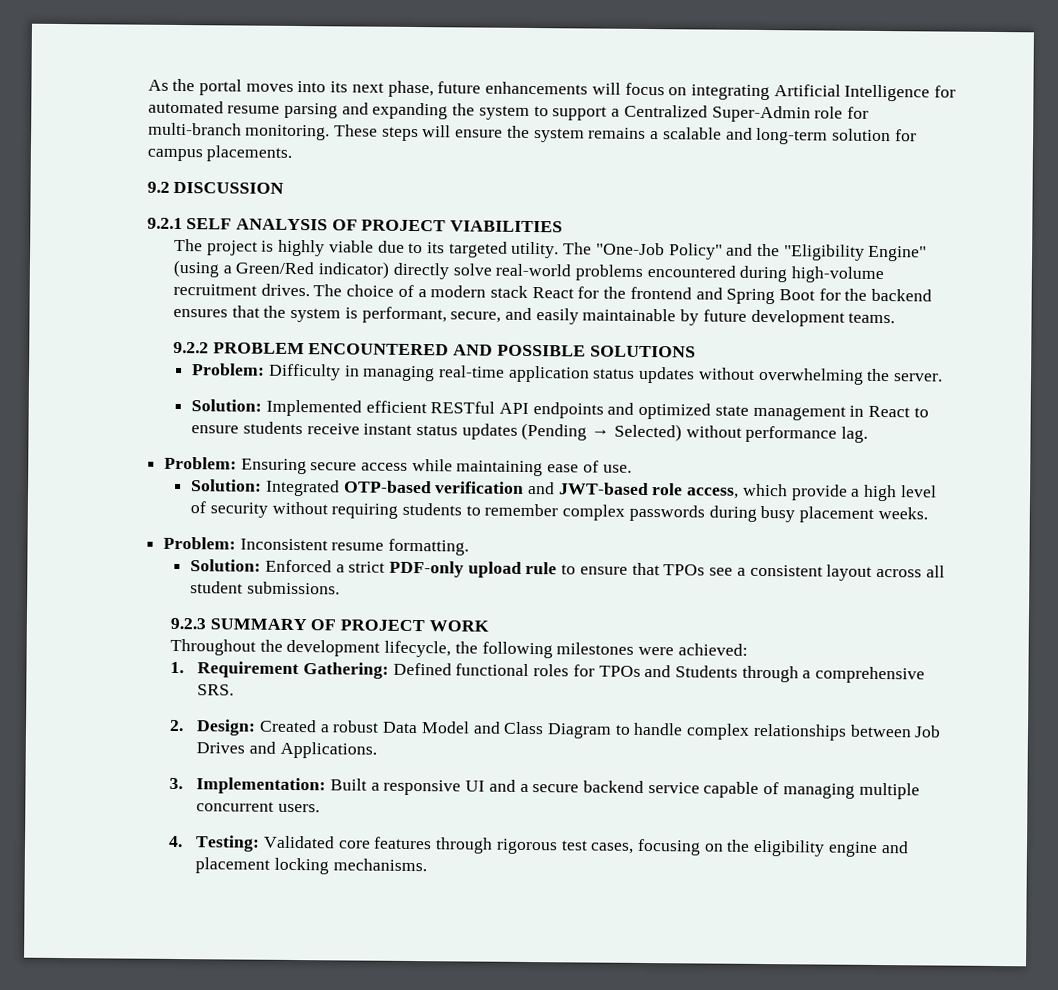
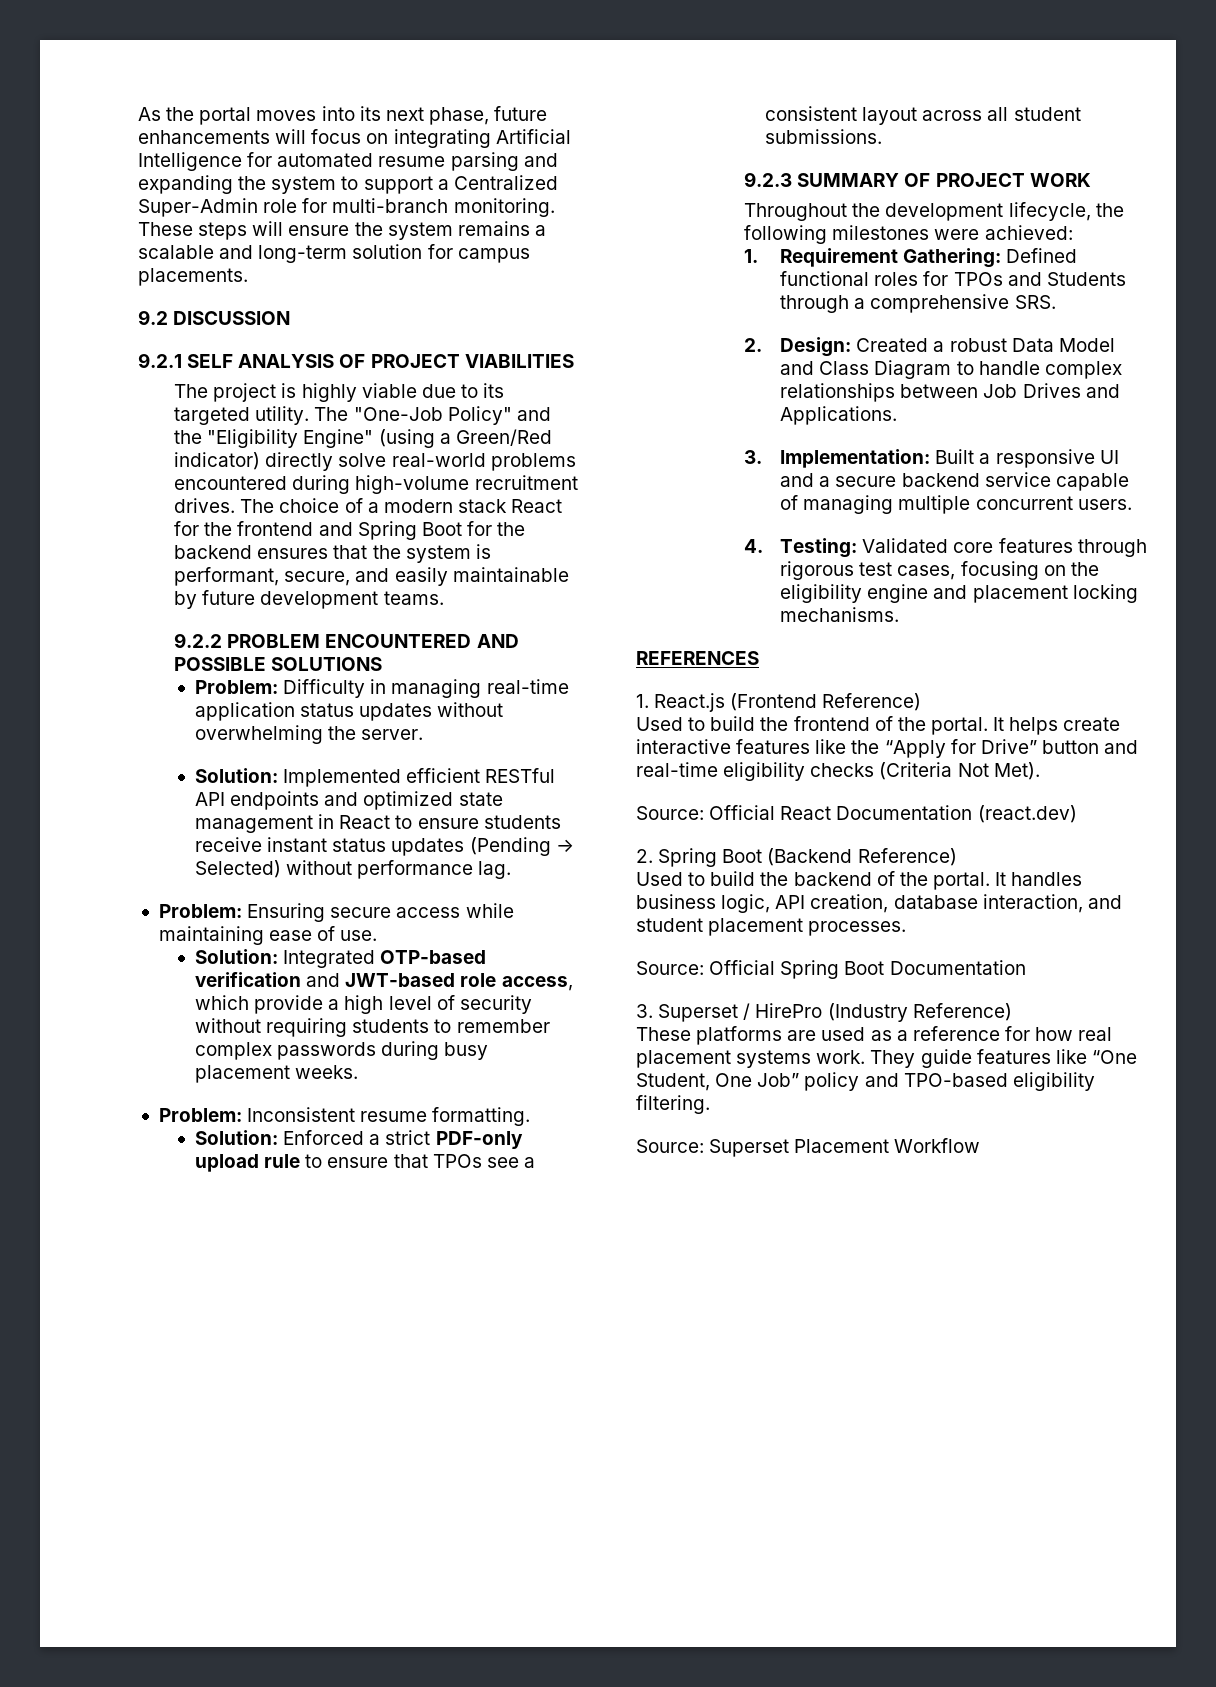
+ REFERENCES
+ 1. React.js (Frontend Reference)
+ Used to build the frontend of the portal. It helps create interactive features like the “Apply for Drive” button and real-time eligibility checks (Criteria Not Met).
+ Source: Official React Documentation (react.dev)
+ 2. Spring Boot (Backend Reference)
+ Used to build the backend of the portal. It handles business logic, API creation, database interaction, and student placement processes.
+ Source: Official Spring Boot Documentation
+ 3. Superset / HirePro (Industry Reference)
+ These platforms are used as a reference for how real placement systems work. They guide features like “One Student, One Job” policy and TPO-based eligibility filtering.
+ Source: Superset Placement Workflow

